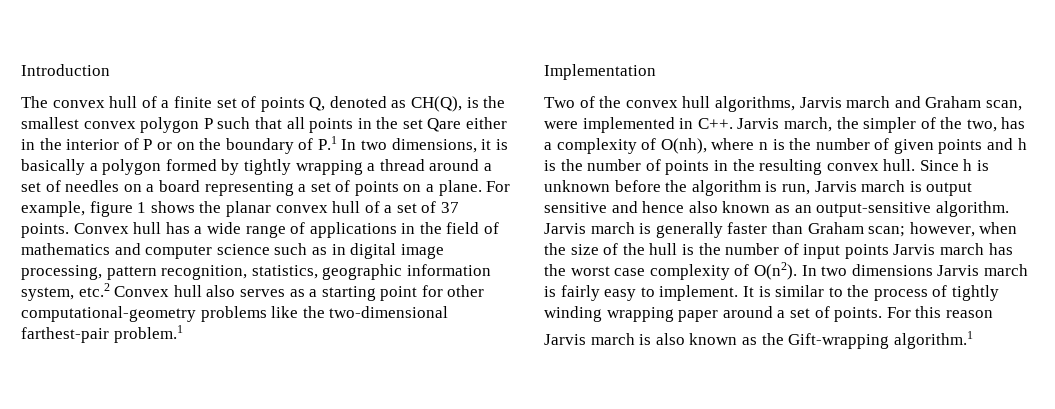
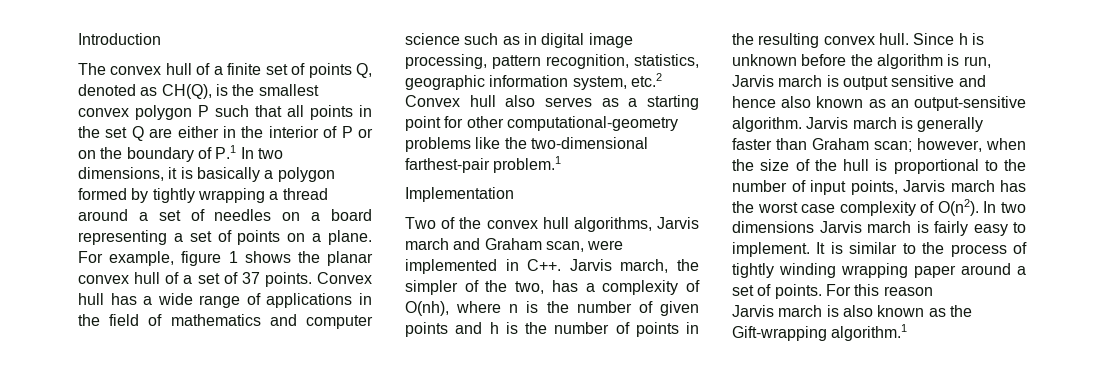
- The convex hull of a finite set of points Q, denoted as CH(Q), is the smallest convex polygon P such that all points in the set Qare either in the interior of P or on the boundary of P.1 In two dimensions, it is basically a polygon formed by tightly wrapping a thread around a set of needles on a board representing a set of points on a plane.
+ The convex hull of a finite set of points Q, denoted as CH(Q), is the smallest convex polygon P such that all points in the set Q are either in the interior of P or on the boundary of P.1 In two dimensions, it is basically a polygon formed by tightly wrapping a thread around a set of needles on a board representing a set of points on a plane.
- Jarvis march is generally faster than Graham scan; however, when the size of the hull is the number of input points Jarvis march has the worst case complexity of O(n2).
+ Jarvis march is generally faster than Graham scan; however, when the size of the hull is proportional to the number of input points, Jarvis march has the worst case complexity of O(n2).

